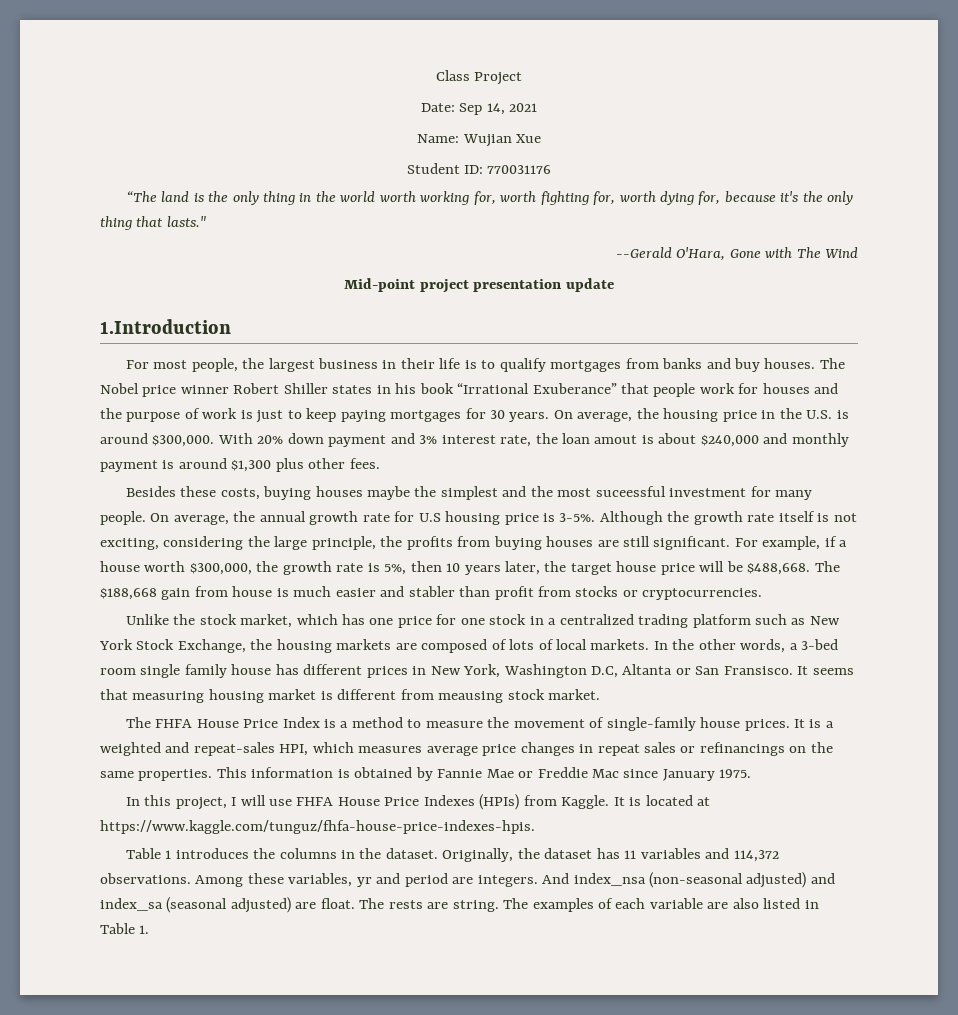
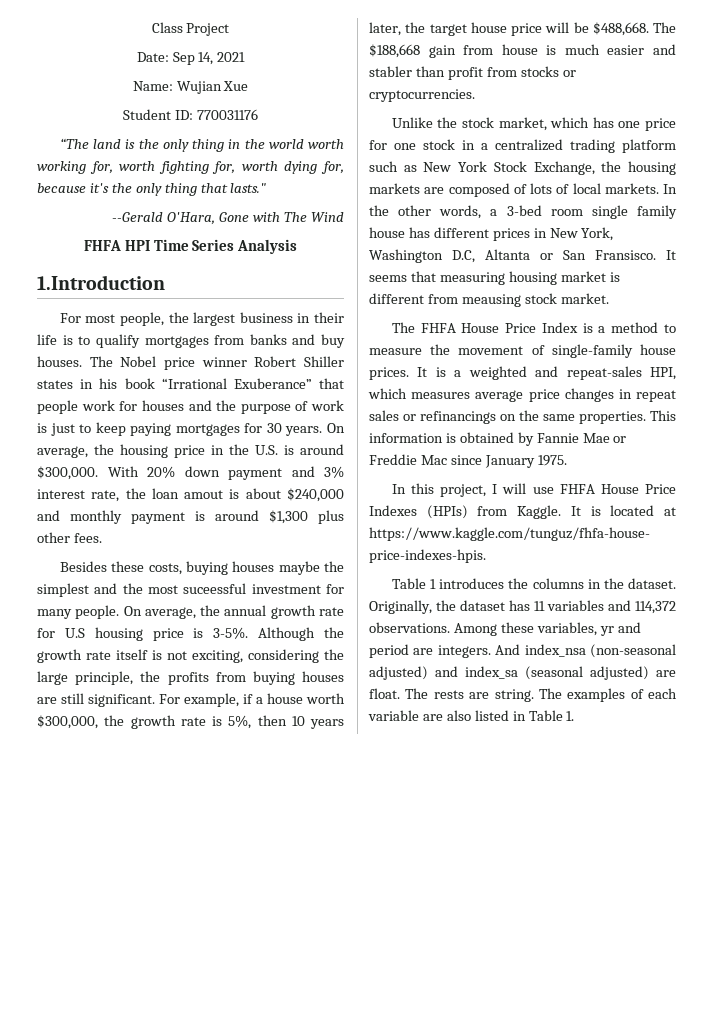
- Mid-point project presentation update
+ FHFA HPI Time Series Analysis

